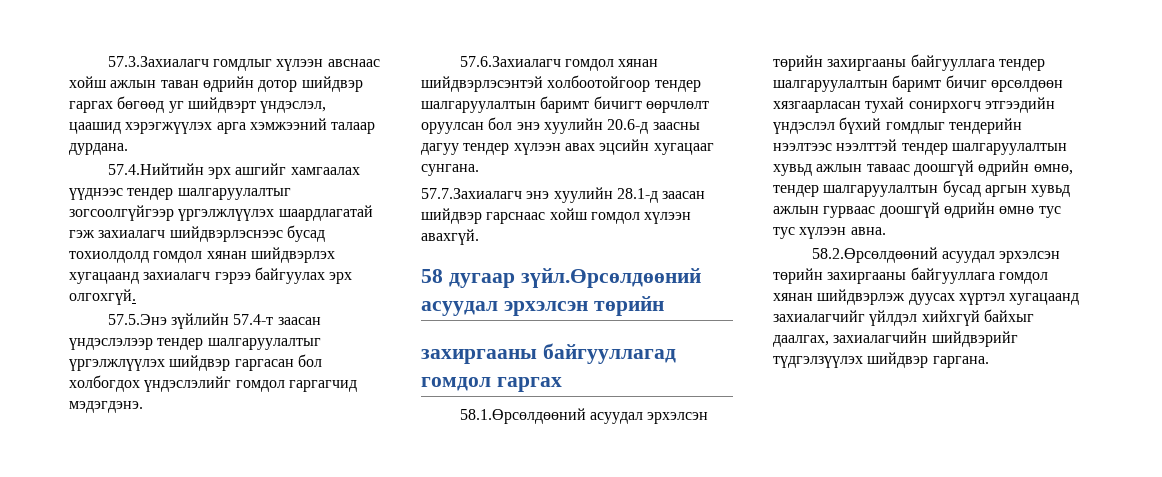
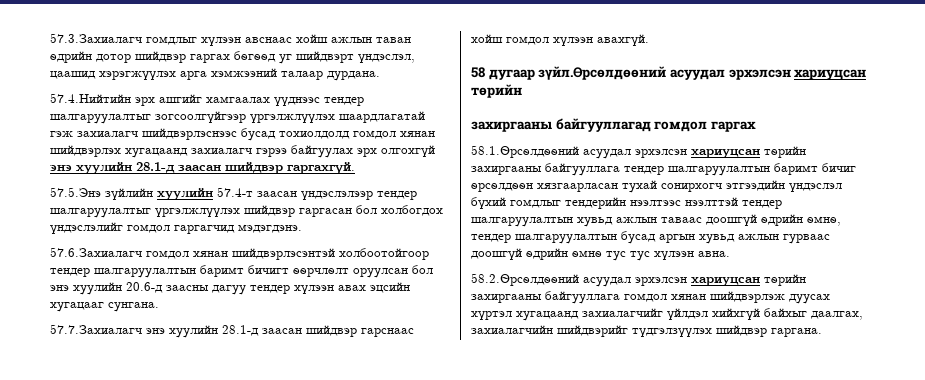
- 57.4.Нийтийн эрх ашгийг хамгаалах үүднээс тендер шалгаруулалтыг зогсоолгүйгээр үргэлжлүүлэх шаардлагатай гэж захиалагч шийдвэрлэснээс бусад тохиолдолд гомдол хянан шийдвэрлэх хугацаанд захиалагч гэрээ байгуулах эрх олгохгүй.
+ 57.4.Нийтийн эрх ашгийг хамгаалах үүднээс тендер шалгаруулалтыг зогсоолгүйгээр үргэлжлүүлэх шаардлагатай гэж захиалагч шийдвэрлэснээс бусад тохиолдолд гомдол хянан шийдвэрлэх хугацаанд захиалагч гэрээ байгуулах эрх олгохгүй энэ хуулийн 28.1-д заасан шийдвэр гаргахгүй.
- 57.5.Энэ зүйлийн 57.4-т заасан үндэслэлээр тендер шалгаруулалтыг үргэлжлүүлэх шийдвэр гаргасан бол холбогдох үндэслэлийг гомдол гаргагчид мэдэгдэнэ.
+ 57.5.Энэ зүйлийн хуулийн 57.4-т заасан үндэслэлээр тендер шалгаруулалтыг үргэлжлүүлэх шийдвэр гаргасан бол холбогдох үндэслэлийг гомдол гаргагчид мэдэгдэнэ.
- 58 дугаар зүйл.Өрсөлдөөний асуудал эрхэлсэн төрийн
+ 58 дугаар зүйл.Өрсөлдөөний асуудал эрхэлсэн хариуцсан төрийн
- 58.1.Өрсөлдөөний асуудал эрхэлсэн төрийн захиргааны байгууллага тендер шалгаруулалтын баримт бичиг өрсөлдөөн хязгаарласан тухай сонирхогч этгээдийн үндэслэл бүхий гомдлыг тендерийн нээлтээс нээлттэй тендер шалгаруулалтын хувьд ажлын таваас доошгүй өдрийн өмнө, тендер шалгаруулалтын бусад аргын хувьд ажлын гурваас доошгүй өдрийн өмнө тус тус хүлээн авна.
+ 58.1.Өрсөлдөөний асуудал эрхэлсэн хариуцсан төрийн захиргааны байгууллага тендер шалгаруулалтын баримт бичиг өрсөлдөөн хязгаарласан тухай сонирхогч этгээдийн үндэслэл бүхий гомдлыг тендерийн нээлтээс нээлттэй тендер шалгаруулалтын хувьд ажлын таваас доошгүй өдрийн өмнө, тендер шалгаруулалтын бусад аргын хувьд ажлын гурваас доошгүй өдрийн өмнө тус тус хүлээн авна.
- 58.2.Өрсөлдөөний асуудал эрхэлсэн төрийн захиргааны байгууллага гомдол хянан шийдвэрлэж дуусах хүртэл хугацаанд захиалагчийг үйлдэл хийхгүй байхыг даалгах, захиалагчийн шийдвэрийг түдгэлзүүлэх шийдвэр гаргана.
+ 58.2.Өрсөлдөөний асуудал эрхэлсэн хариуцсан төрийн захиргааны байгууллага гомдол хянан шийдвэрлэж дуусах хүртэл хугацаанд захиалагчийг үйлдэл хийхгүй байхыг даалгах, захиалагчийн шийдвэрийг түдгэлзүүлэх шийдвэр гаргана.

